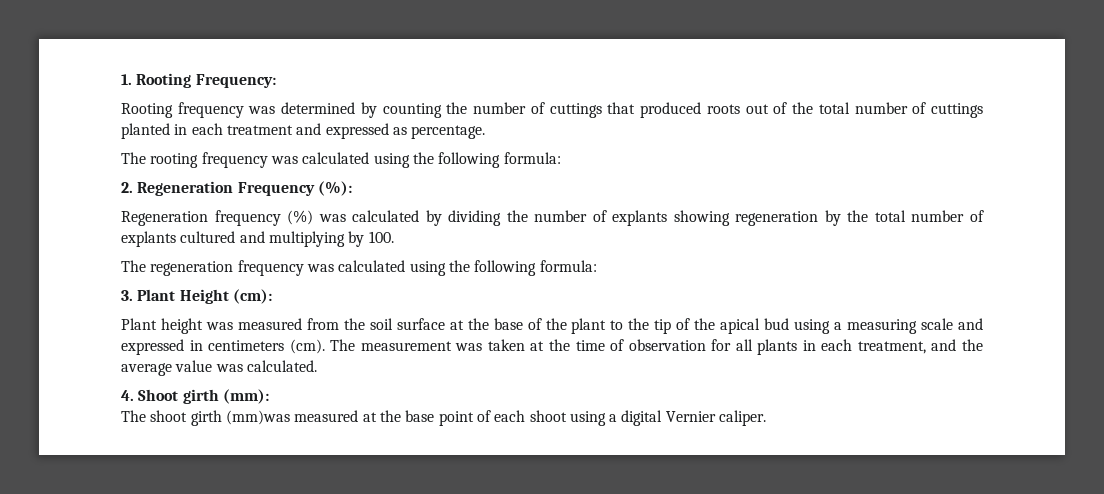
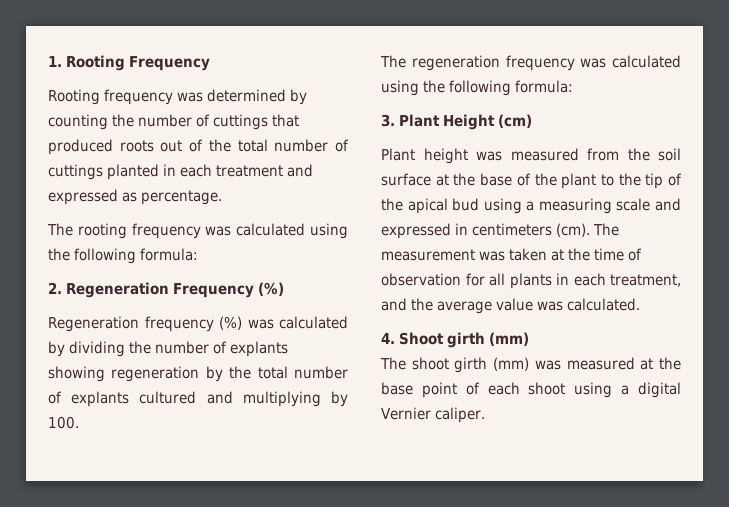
- 1. Rooting Frequency:
+ 1. Rooting Frequency
- 2. Regeneration Frequency (%):
+ 2. Regeneration Frequency (%)
- 3. Plant Height (cm):
+ 3. Plant Height (cm)
- 4. Shoot girth (mm):
+ 4. Shoot girth (mm)
- The shoot girth (mm)was measured at the base point of each shoot using a digital Vernier caliper.
+ The shoot girth (mm) was measured at the base point of each shoot using a digital Vernier caliper.

